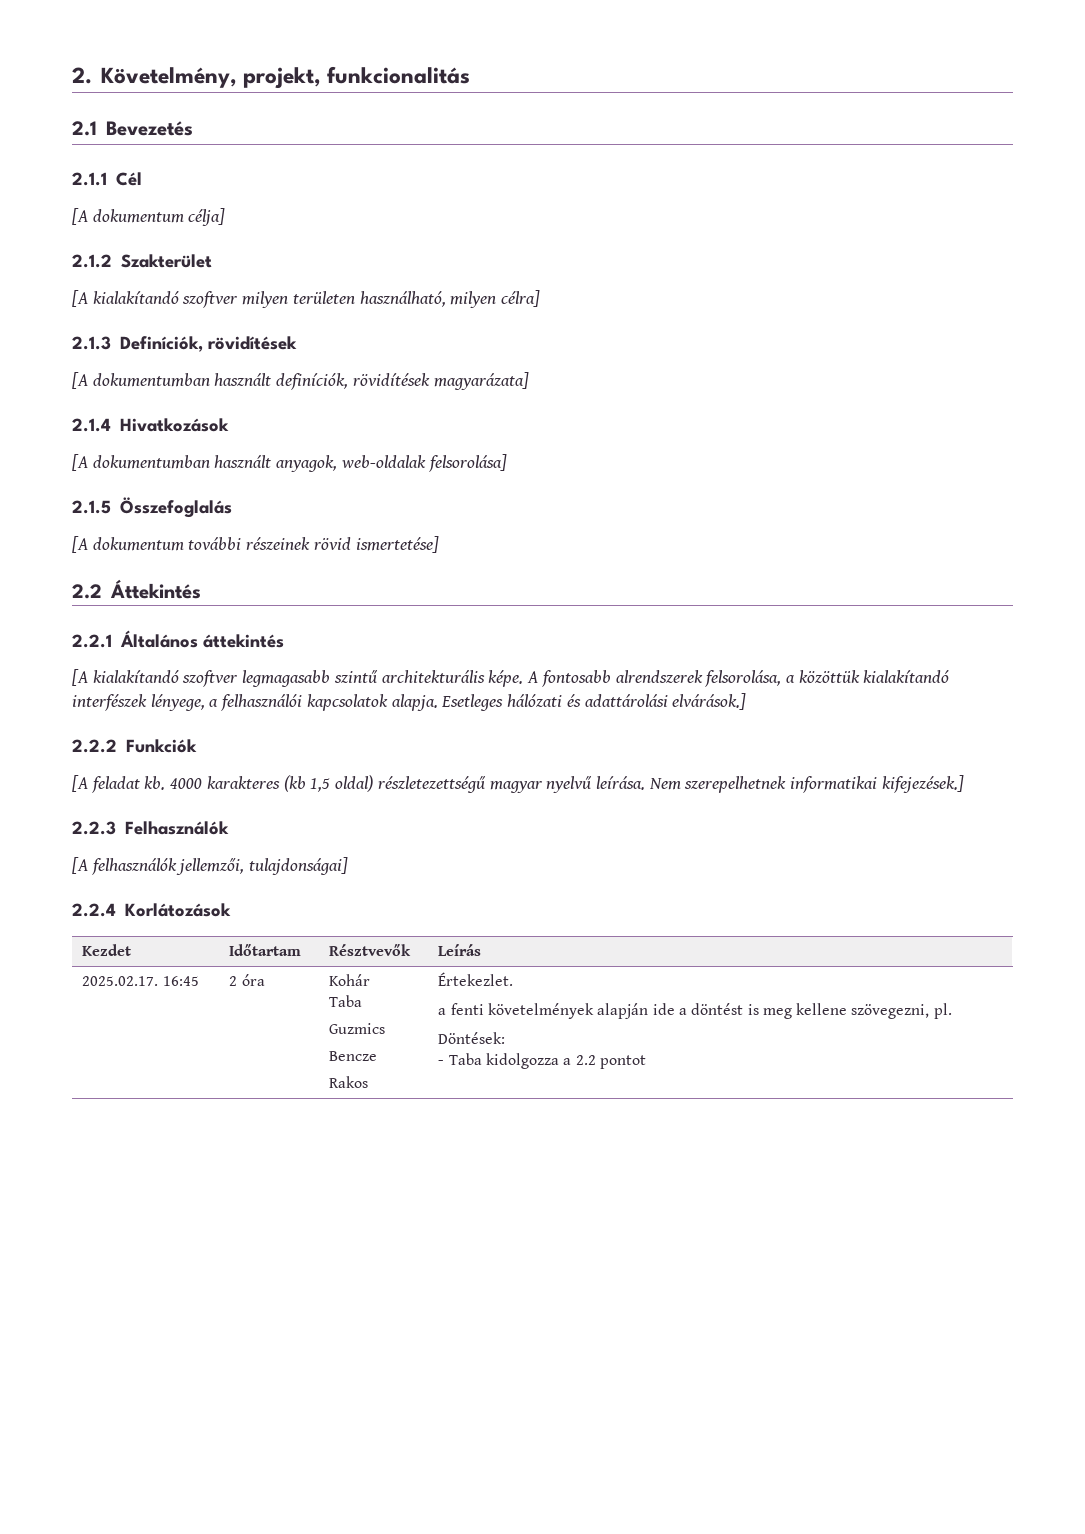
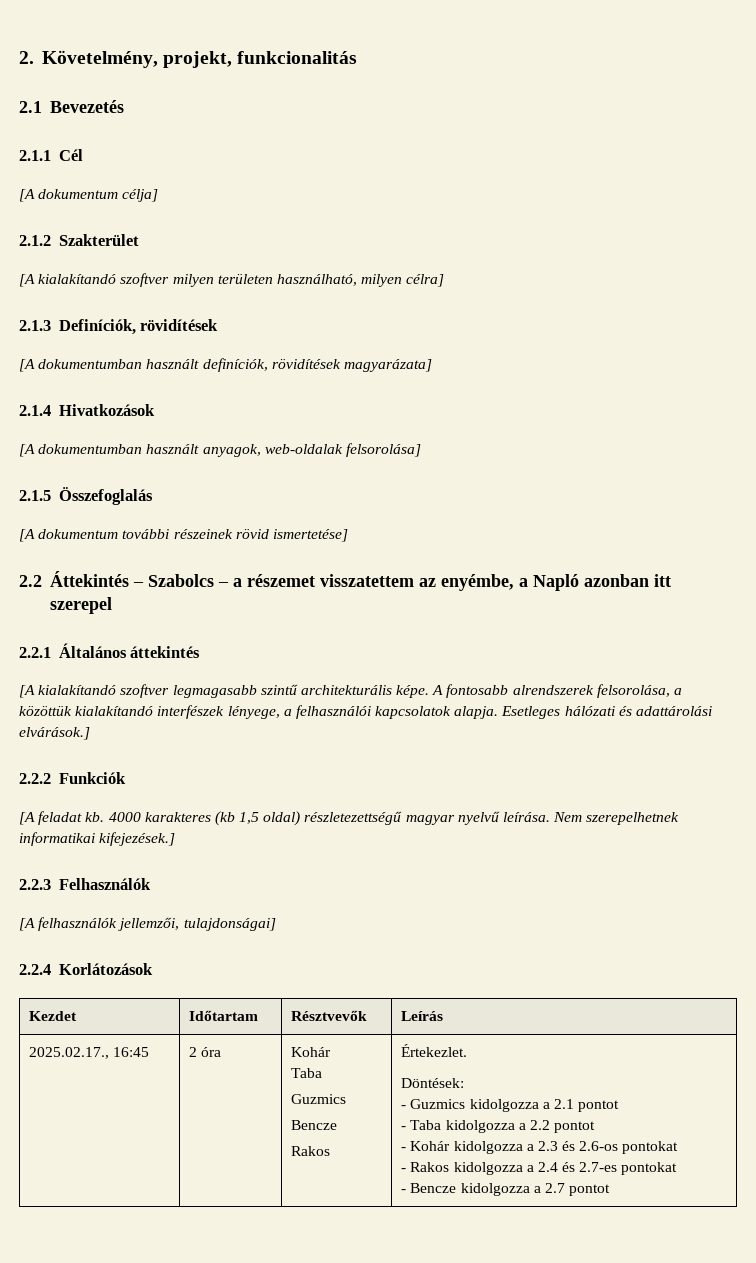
- 2.2 Áttekintés
+ 2.2 Áttekintés – Szabolcs – a részemet visszatettem az enyémbe, a Napló azonban itt szerepel
- 2025.02.17. 16:45
+ 2025.02.17., 16:45
- a fenti követelmények alapján ide a döntést is meg kellene szövegezni, pl.
  Döntések:
+ - Guzmics kidolgozza a 2.1 pontot
+ - Kohár kidolgozza a 2.3 és 2.6-os pontokat
+ - Rakos kidolgozza a 2.4 és 2.7-es pontokat
+ - Bencze kidolgozza a 2.7 pontot

